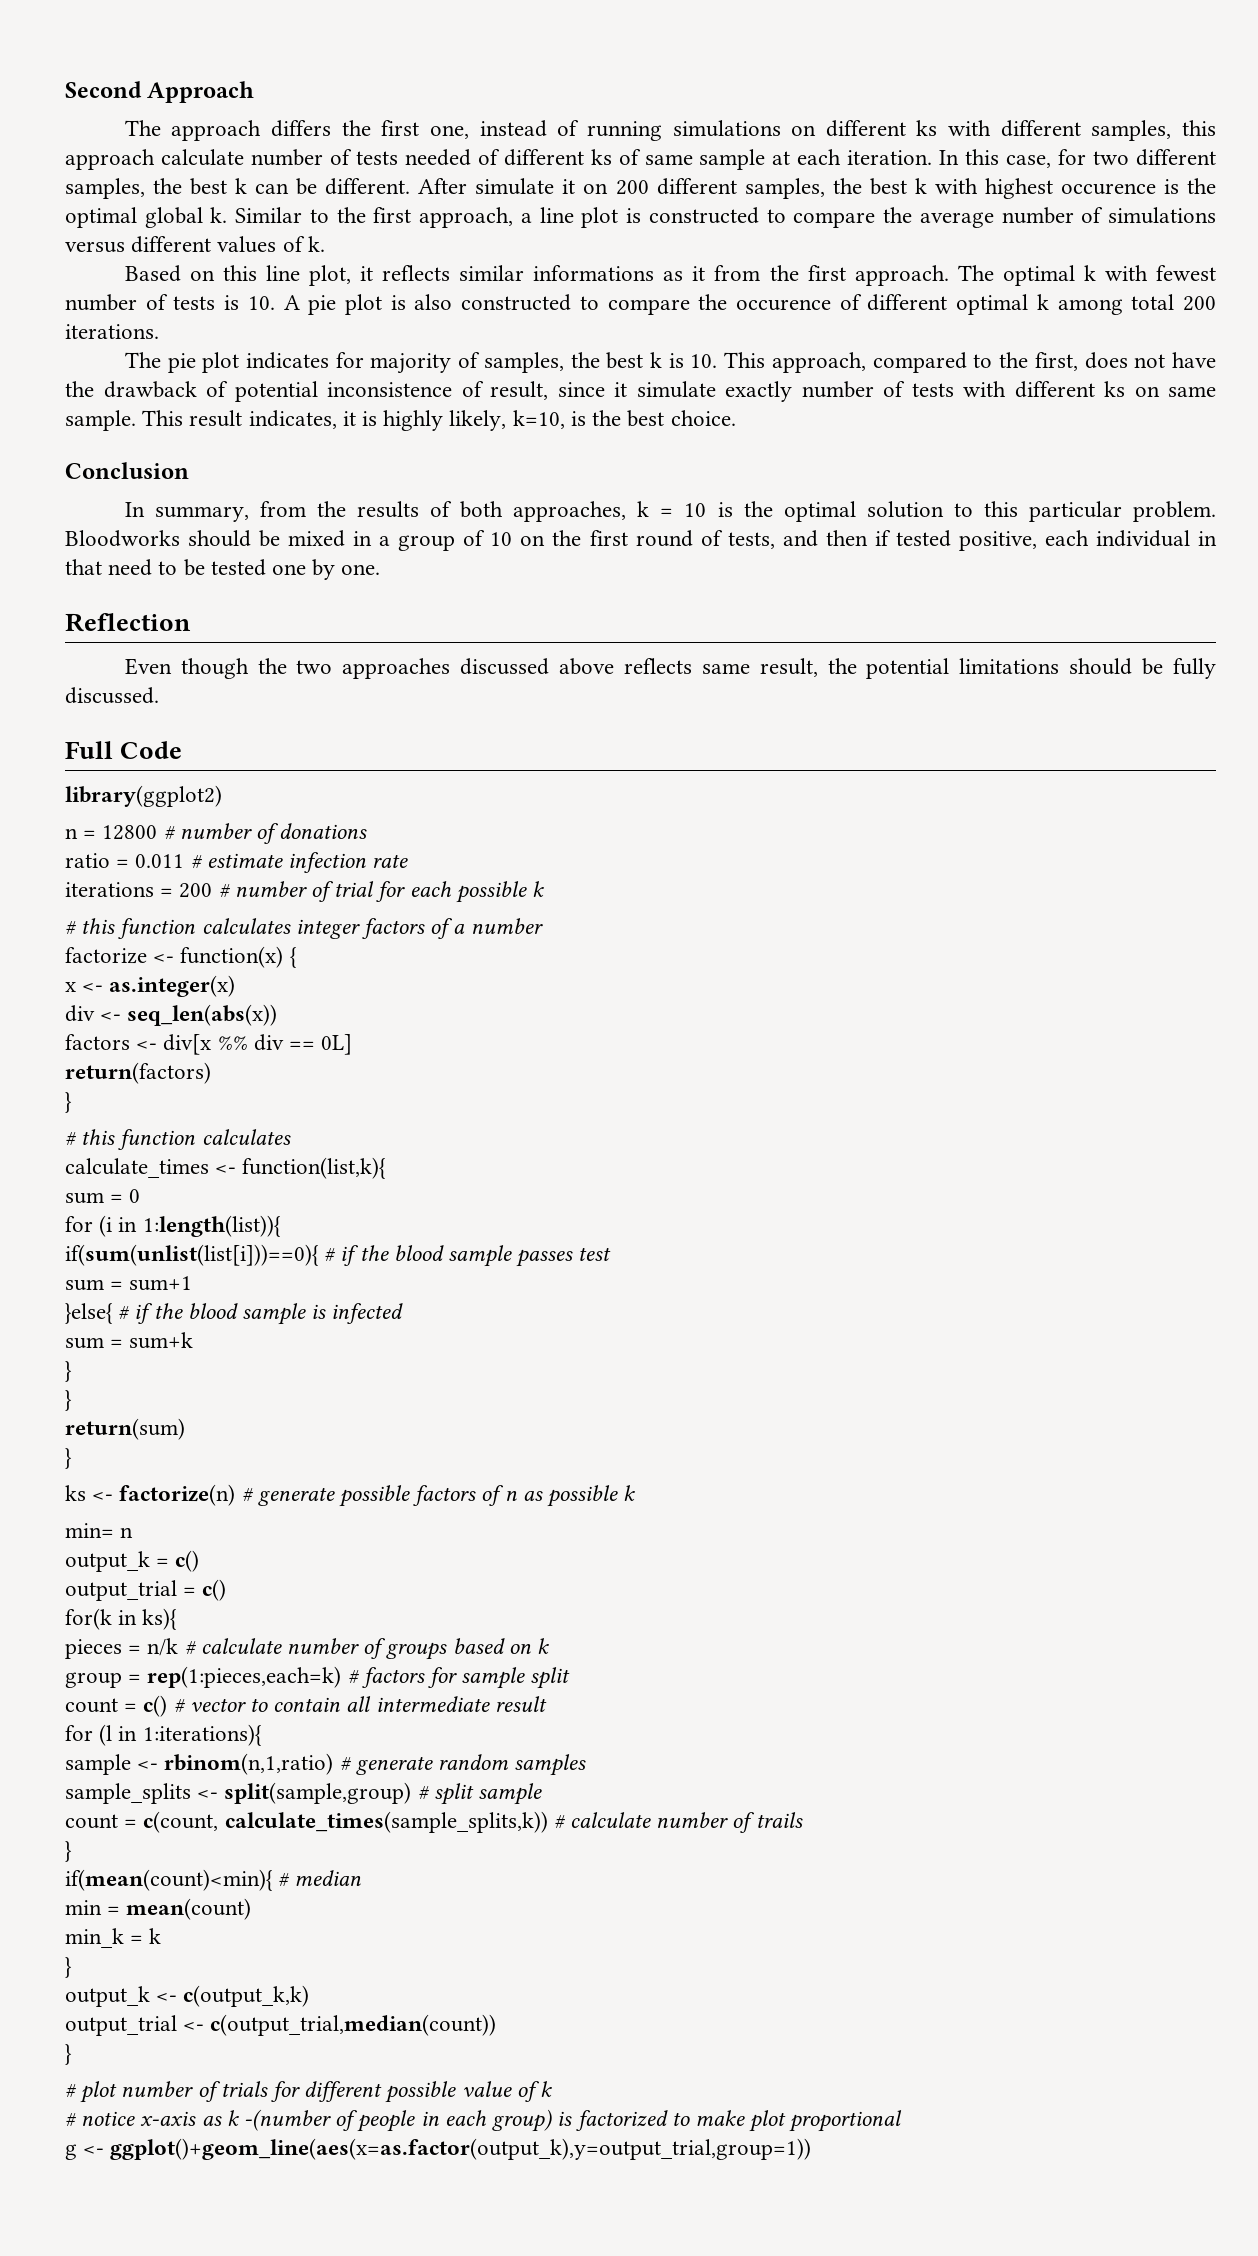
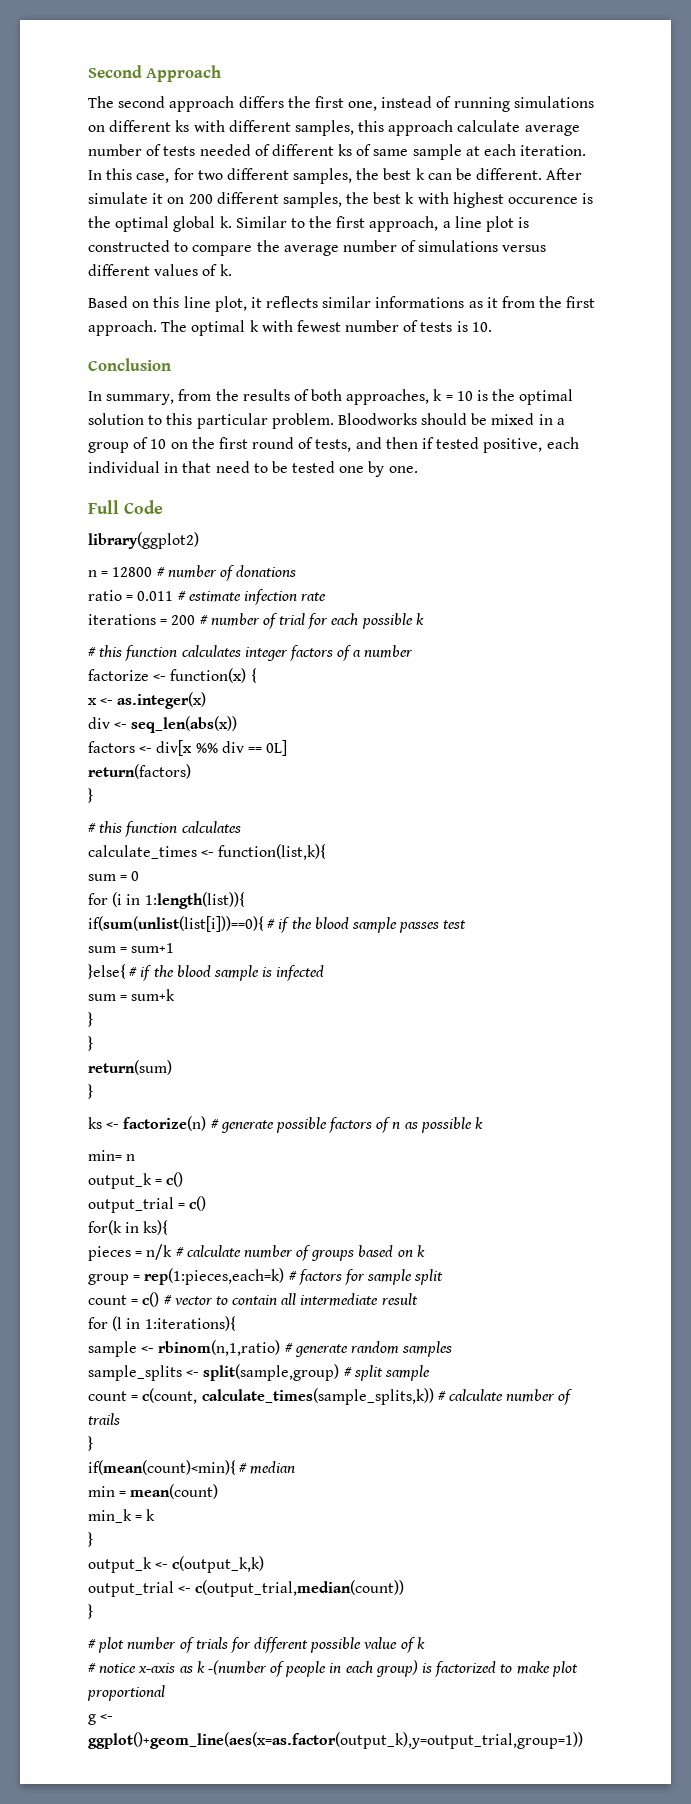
- The approach differs the first one, instead of running simulations on different ks with different samples, this approach calculate number of tests needed of different ks of same sample at each iteration.
+ The second approach differs the first one, instead of running simulations on different ks with different samples, this approach calculate average number of tests needed of different ks of same sample at each iteration.
- The optimal k with fewest number of tests is 10. A pie plot is also constructed to compare the occurence of different optimal k among total 200 iterations.
- The pie plot indicates for majority of samples, the best k is 10. This approach, compared to the first, does not have the drawback of potential inconsistence of result, since it simulate exactly number of tests with different ks on same sample. This result indicates, it is highly likely, k=10, is the best choice.
+ The optimal k with fewest number of tests is 10.
- Reflection
- Even though the two approaches discussed above reflects same result, the potential limitations should be fully discussed.

